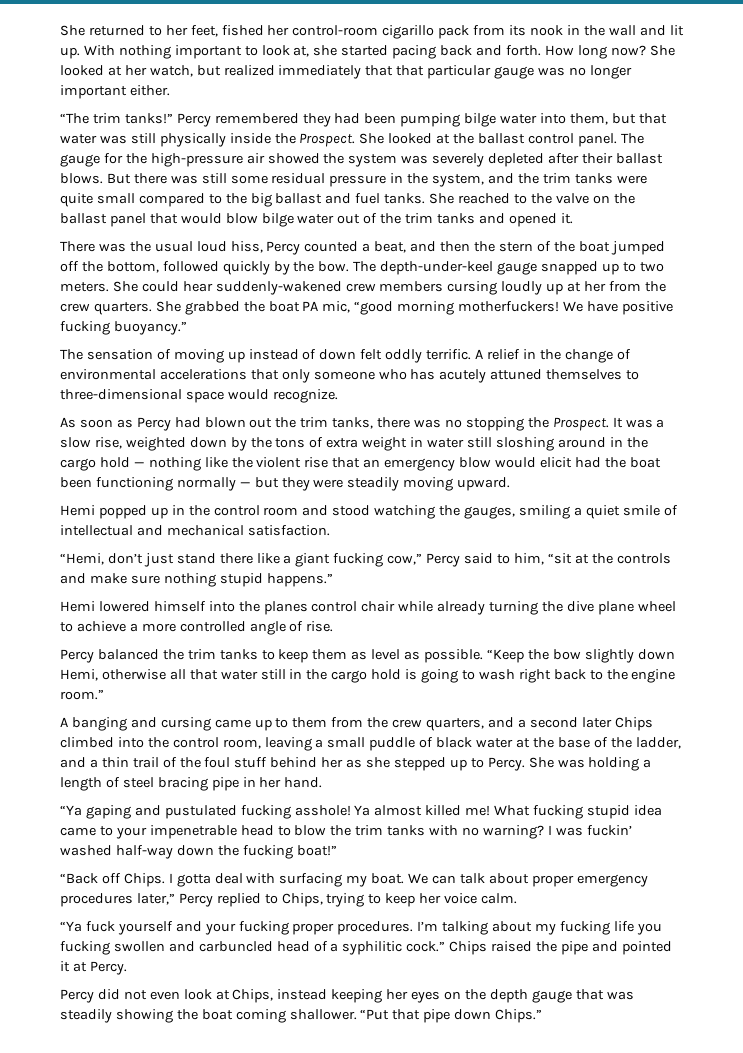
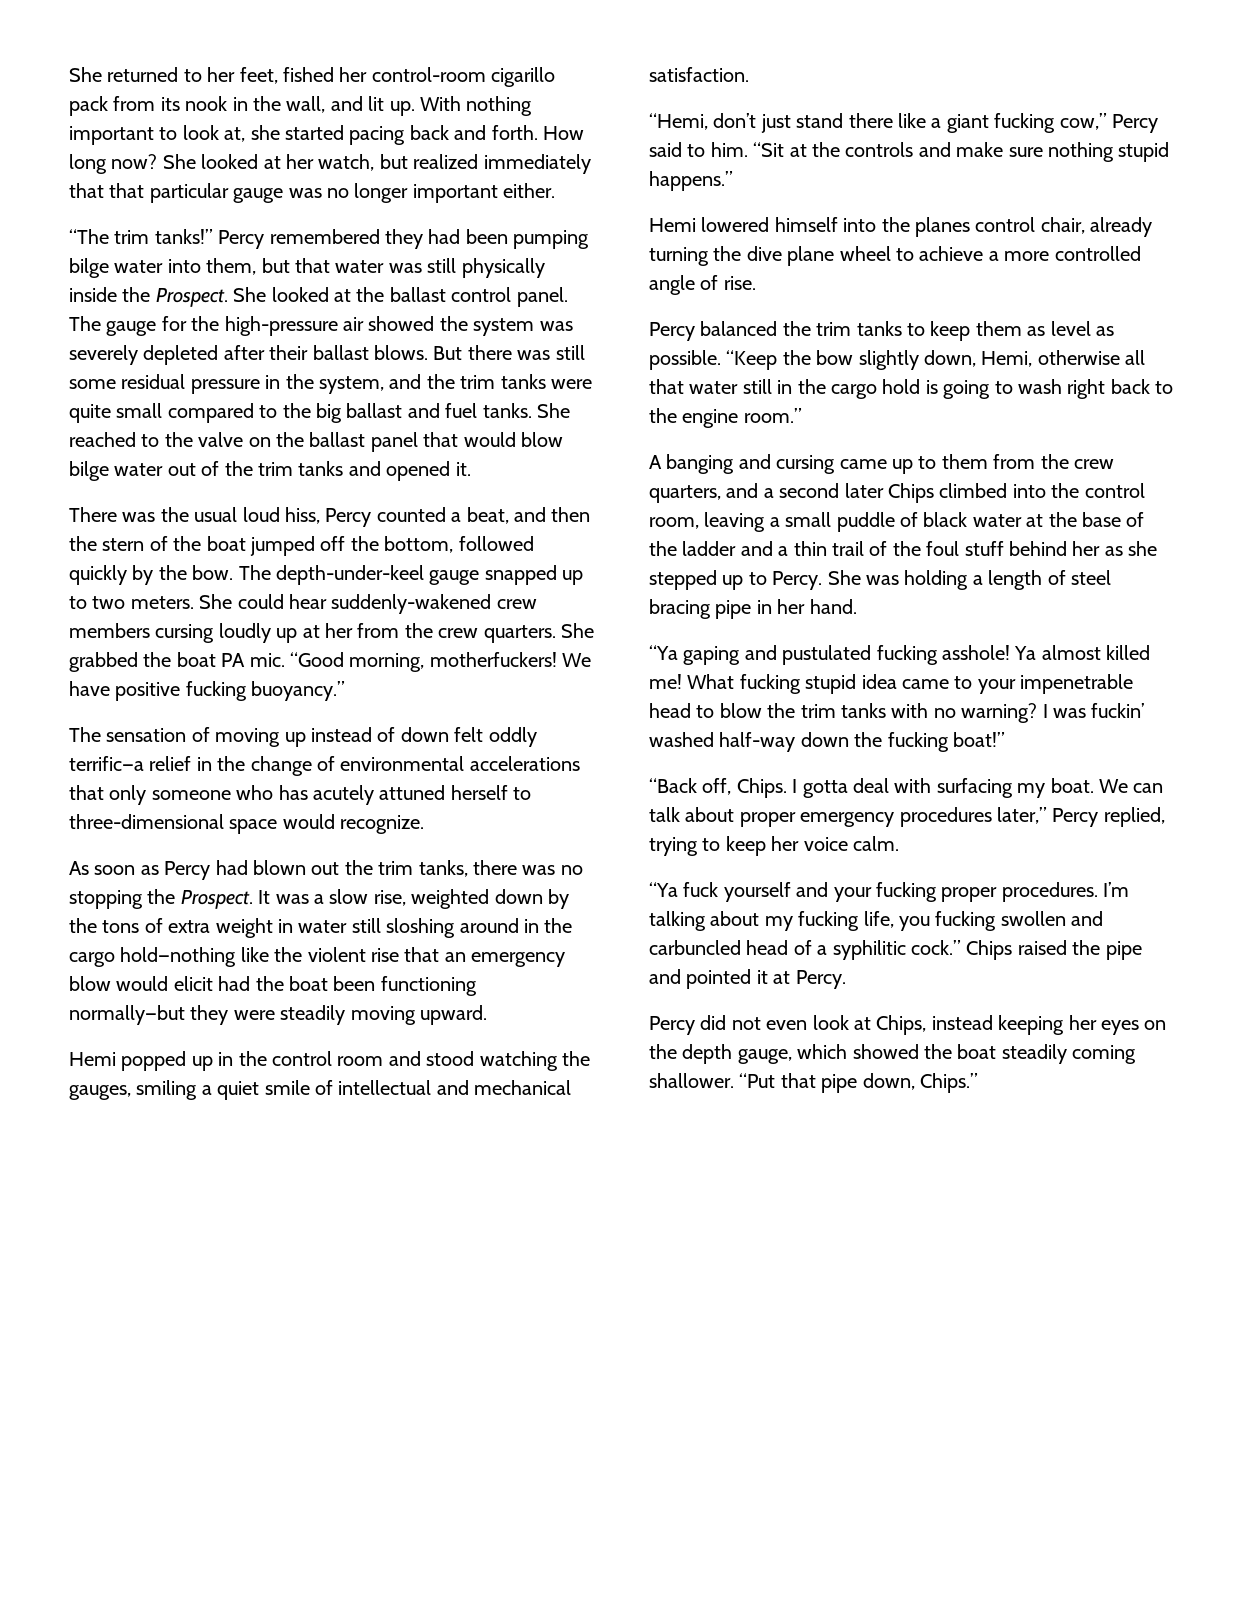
- She returned to her feet, fished her control-room cigarillo pack from its nook in the wall and lit up.
+ She returned to her feet, fished her control-room cigarillo pack from its nook in the wall, and lit up.
- She grabbed the boat PA mic, “good morning motherfuckers!
+ She grabbed the boat PA mic. “Good morning, motherfuckers!
- The sensation of moving up instead of down felt oddly terrific. A relief in the change of environmental accelerations that only someone who has acutely attuned themselves to three-dimensional space would recognize.
+ The sensation of moving up instead of down felt oddly terrific—a relief in the change of environmental accelerations that only someone who has acutely attuned herself to three-dimensional space would recognize.
- It was a slow rise, weighted down by the tons of extra weight in water still sloshing around in the cargo hold — nothing like the violent rise that an emergency blow would elicit had the boat been functioning normally — but they were steadily moving upward.
+ It was a slow rise, weighted down by the tons of extra weight in water still sloshing around in the cargo hold—nothing like the violent rise that an emergency blow would elicit had the boat been functioning normally—but they were steadily moving upward.
- “Hemi, don’t just stand there like a giant fucking cow,” Percy said to him, “sit at the controls and make sure nothing stupid happens.”
+ “Hemi, don’t just stand there like a giant fucking cow,” Percy said to him. “Sit at the controls and make sure nothing stupid happens.”
- Hemi lowered himself into the planes control chair while already turning the dive plane wheel to achieve a more controlled angle of rise.
+ Hemi lowered himself into the planes control chair, already turning the dive plane wheel to achieve a more controlled angle of rise.
- “Keep the bow slightly down Hemi, otherwise all that water still in the cargo hold is going to wash right back to the engine room.”
+ “Keep the bow slightly down, Hemi, otherwise all that water still in the cargo hold is going to wash right back to the engine room.”
- A banging and cursing came up to them from the crew quarters, and a second later Chips climbed into the control room, leaving a small puddle of black water at the base of the ladder, and a thin trail of the foul stuff behind her as she stepped up to Percy.
+ A banging and cursing came up to them from the crew quarters, and a second later Chips climbed into the control room, leaving a small puddle of black water at the base of the ladder and a thin trail of the foul stuff behind her as she stepped up to Percy.
- “Back off Chips.
+ “Back off, Chips.
- We can talk about proper emergency procedures later,” Percy replied to Chips, trying to keep her voice calm.
+ We can talk about proper emergency procedures later,” Percy replied, trying to keep her voice calm.
- I’m talking about my fucking life you fucking swollen and carbuncled head of a syphilitic cock.”
+ I’m talking about my fucking life, you fucking swollen and carbuncled head of a syphilitic cock.”
- Percy did not even look at Chips, instead keeping her eyes on the depth gauge that was steadily showing the boat coming shallower.
+ Percy did not even look at Chips, instead keeping her eyes on the depth gauge, which showed the boat steadily coming shallower.
- “Put that pipe down Chips.”
+ “Put that pipe down, Chips.”

